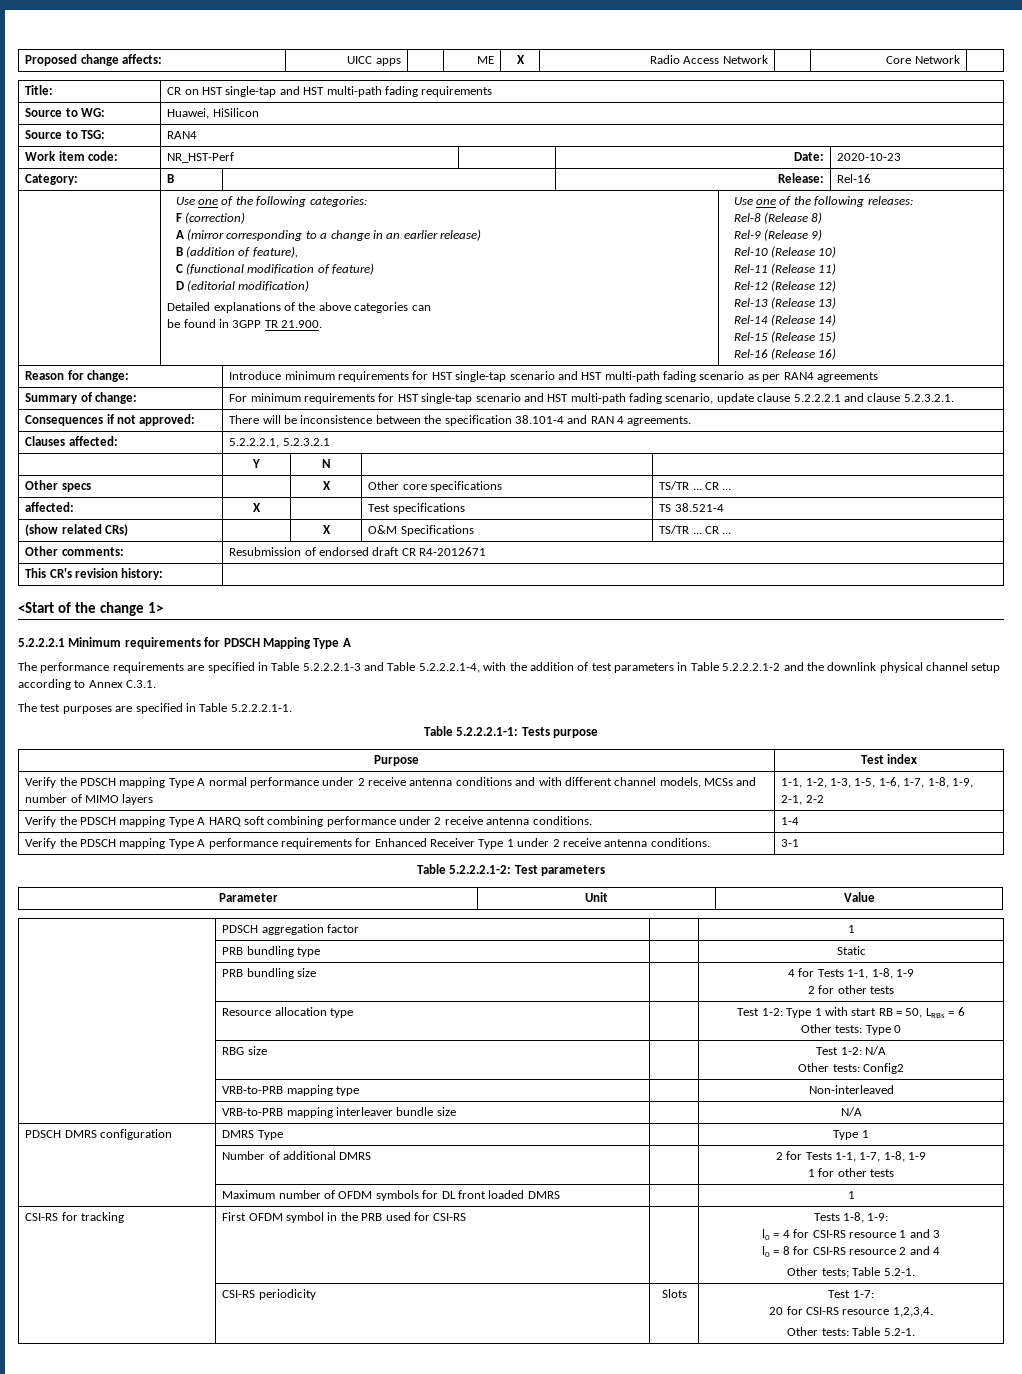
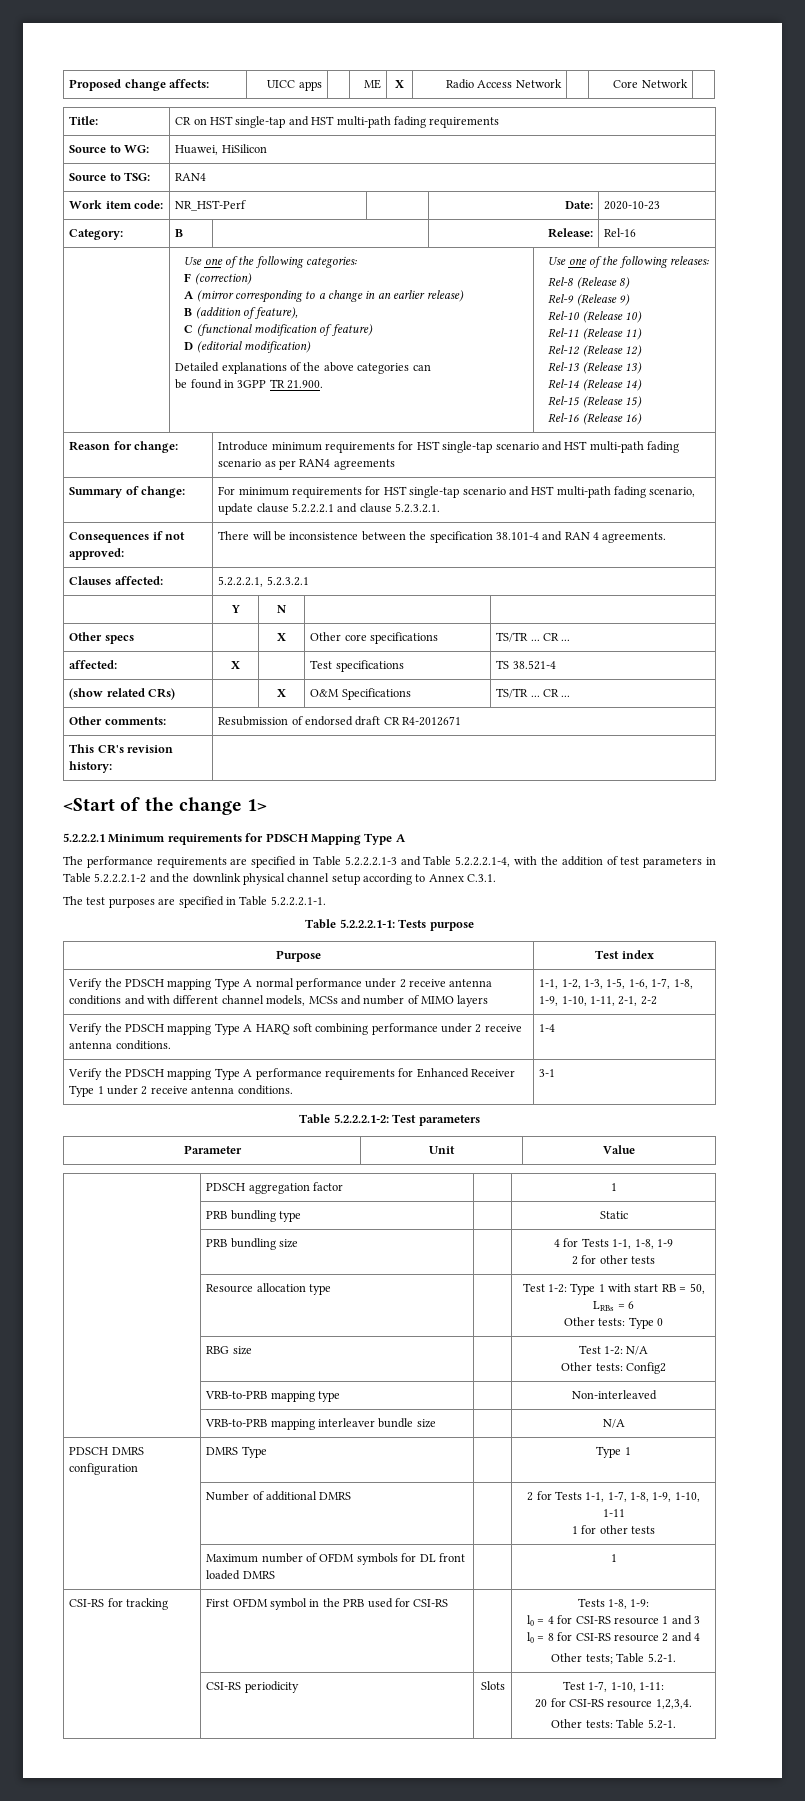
- Verify the PDSCH mapping Type A normal performance under 2 receive antenna conditions and with different channel models, MCSs and number of MIMO layers | 1-1, 1-2, 1-3, 1-5, 1-6, 1-7, 1-8, 1-9, 2-1, 2-2
+ Verify the PDSCH mapping Type A normal performance under 2 receive antenna conditions and with different channel models, MCSs and number of MIMO layers | 1-1, 1-2, 1-3, 1-5, 1-6, 1-7, 1-8, 1-9, 1-10, 1-11, 2-1, 2-2
- | Number of additional DMRS | | 2 for Tests 1-1, 1-7, 1-8, 1-9
+ | Number of additional DMRS | | 2 for Tests 1-1, 1-7, 1-8, 1-9, 1-10, 1-11
- | CSI-RS periodicity | Slots | Test 1-7:
+ | CSI-RS periodicity | Slots | Test 1-7, 1-10, 1-11:

